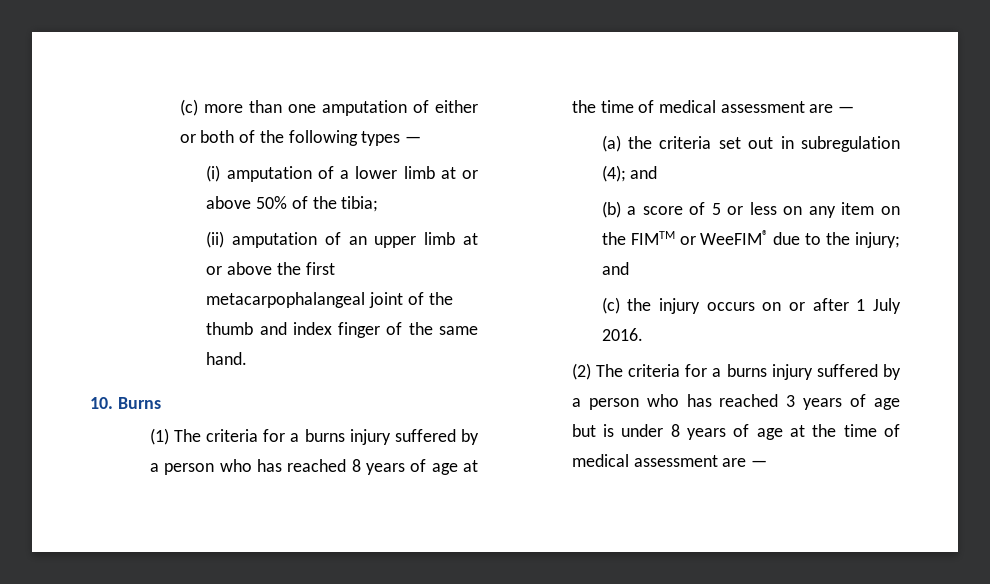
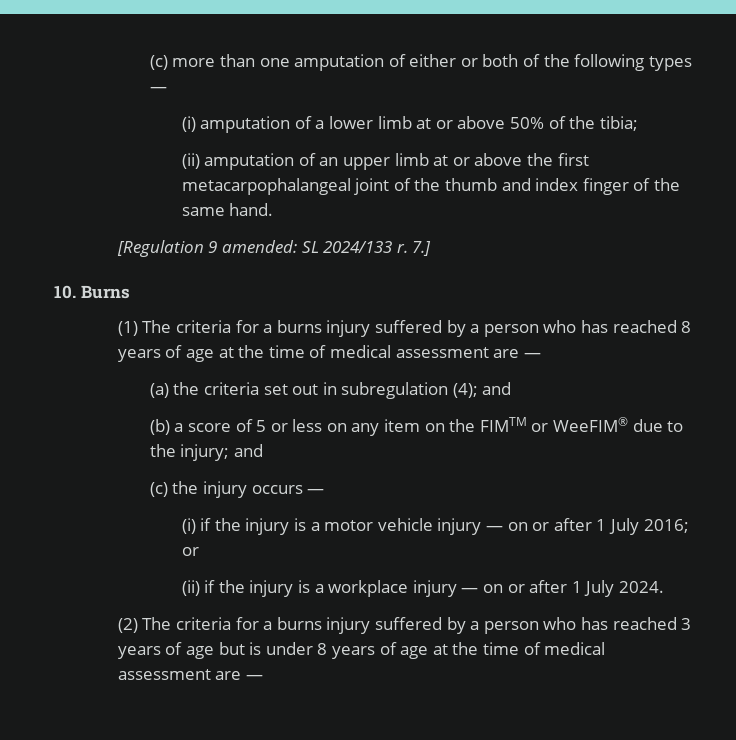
+ [Regulation 9 amended: SL 2024/133 r. 7.]
- (c) the injury occurs on or after 1 July 2016.
+ (c) the injury occurs —
+ (i) if the injury is a motor vehicle injury — on or after 1 July 2016; or
+ (ii) if the injury is a workplace injury — on or after 1 July 2024.

